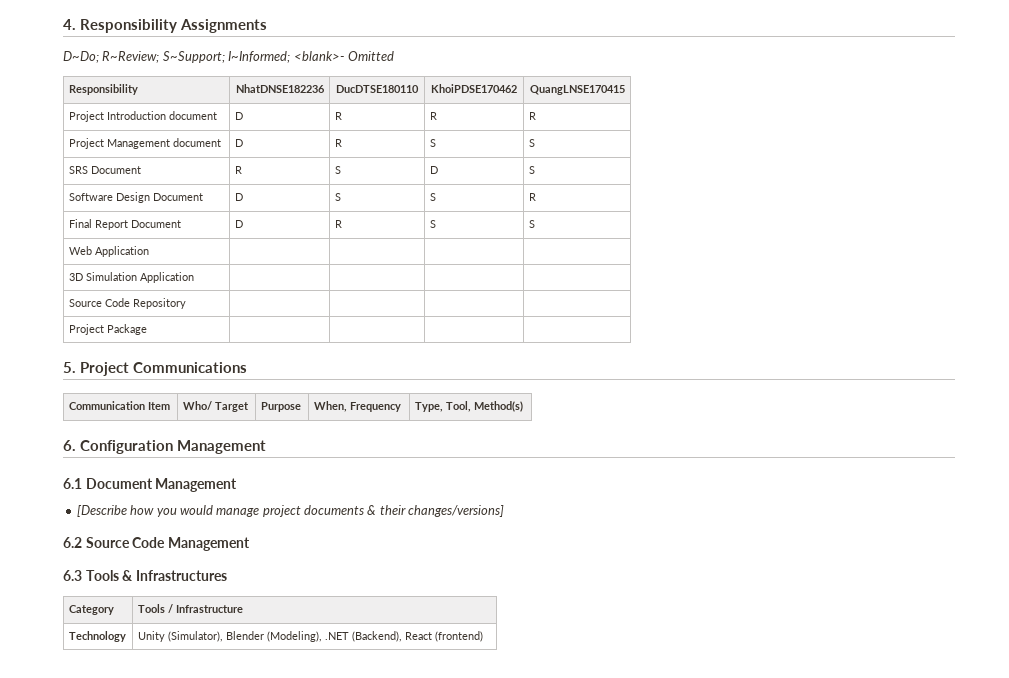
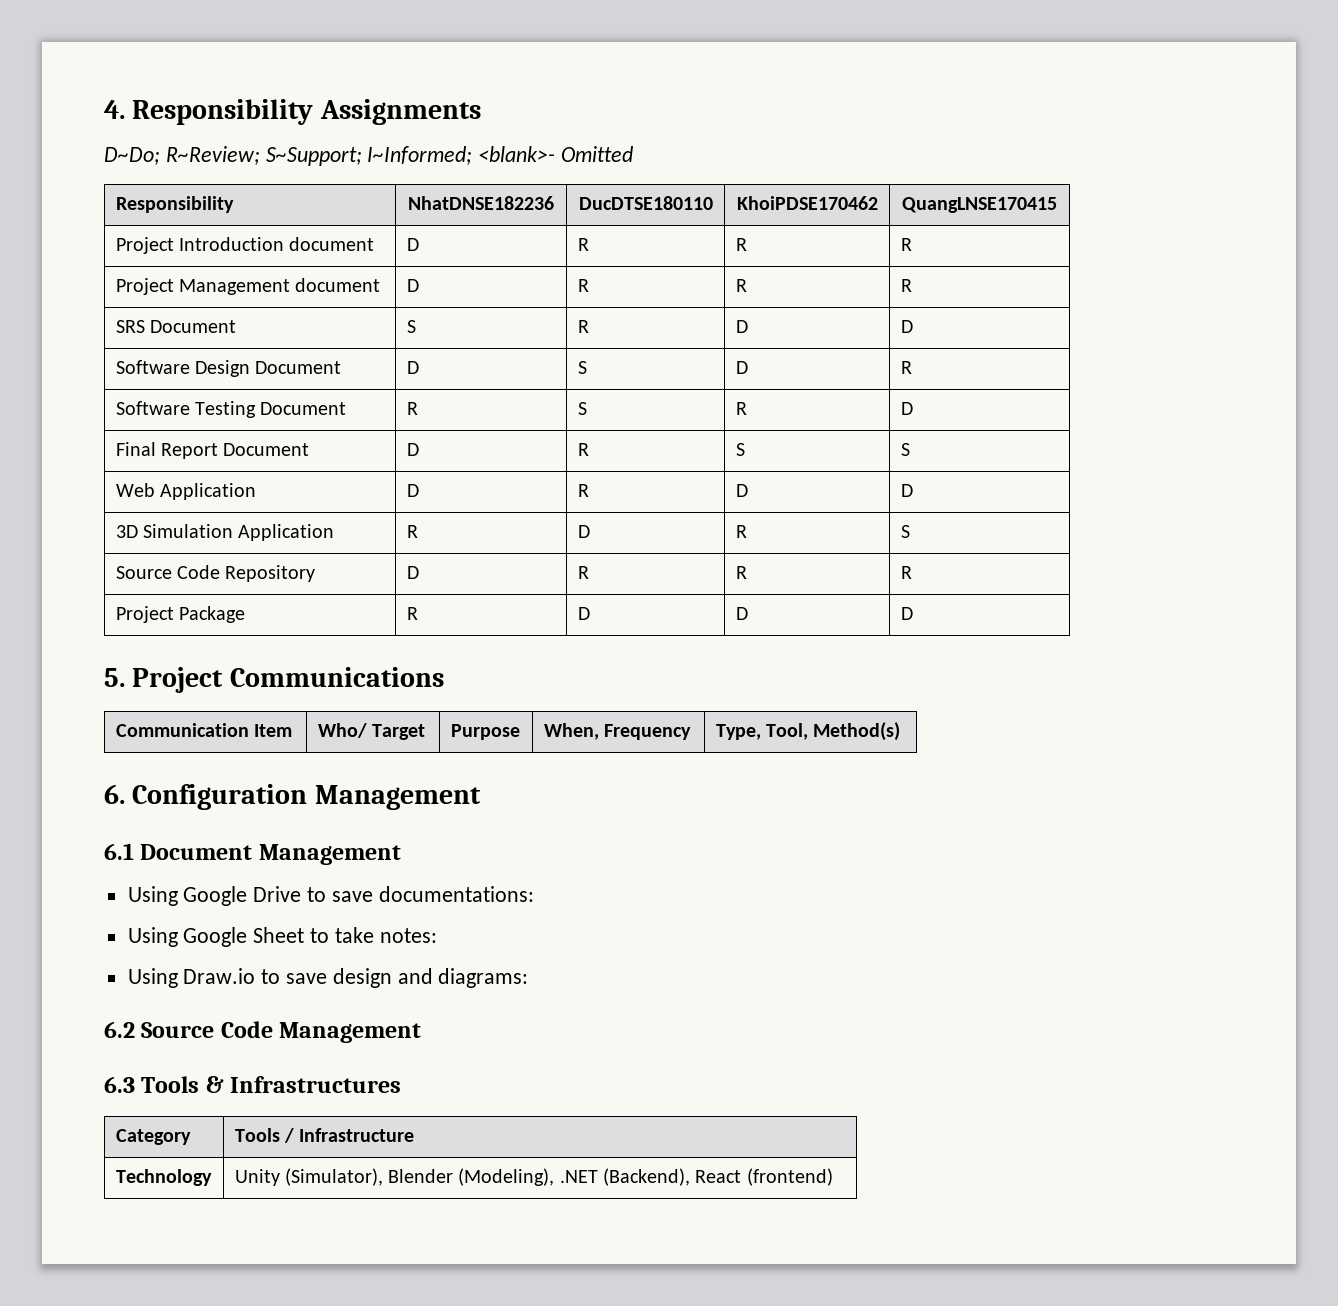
- Project Management document | D | R | S | S
+ Project Management document | D | R | R | R
- SRS Document | R | S | D | S
+ SRS Document | S | R | D | D
- Software Design Document | D | S | S | R
+ Software Design Document | D | S | D | R
+ Software Testing Document | R | S | R | D
- Web Application | | | |
+ Web Application | D | R | D | D
- 3D Simulation Application | | | |
+ 3D Simulation Application | R | D | R | S
- Source Code Repository | | | |
- Project Package | | | |
+ Source Code Repository | D | R | R | R
+ Project Package | R | D | D | D
- [Describe how you would manage project documents & their changes/versions]
+ Using Google Drive to save documentations:
+ Using Google Sheet to take notes:
+ Using Draw.io to save design and diagrams:

